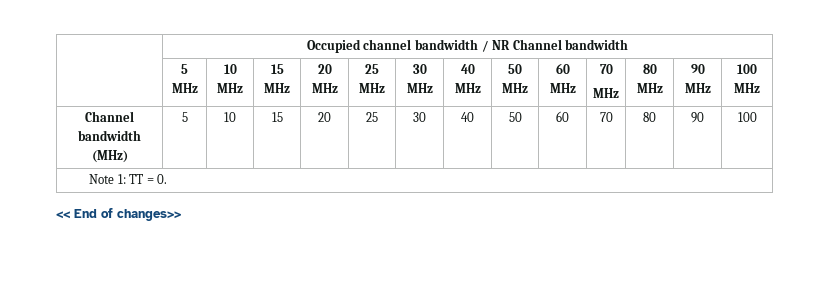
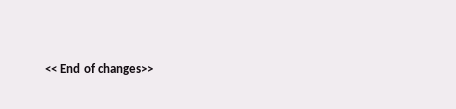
- | Occupied channel bandwidth / NR Channel bandwidth
- | 5 MHz | 10 MHz | 15 MHz | 20 MHz | 25 MHz | 30 MHz | 40 MHz | 50 MHz | 60 MHz | 70
- MHz | 80 MHz | 90 MHz | 100 MHz
- Channel bandwidth (MHz) | 5 | 10 | 15 | 20 | 25 | 30 | 40 | 50 | 60 | 70 | 80 | 90 | 100
- Note 1: TT = 0.

